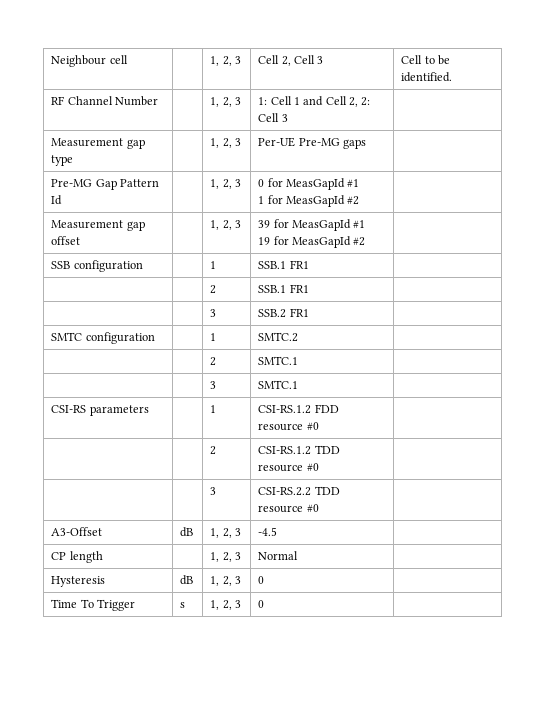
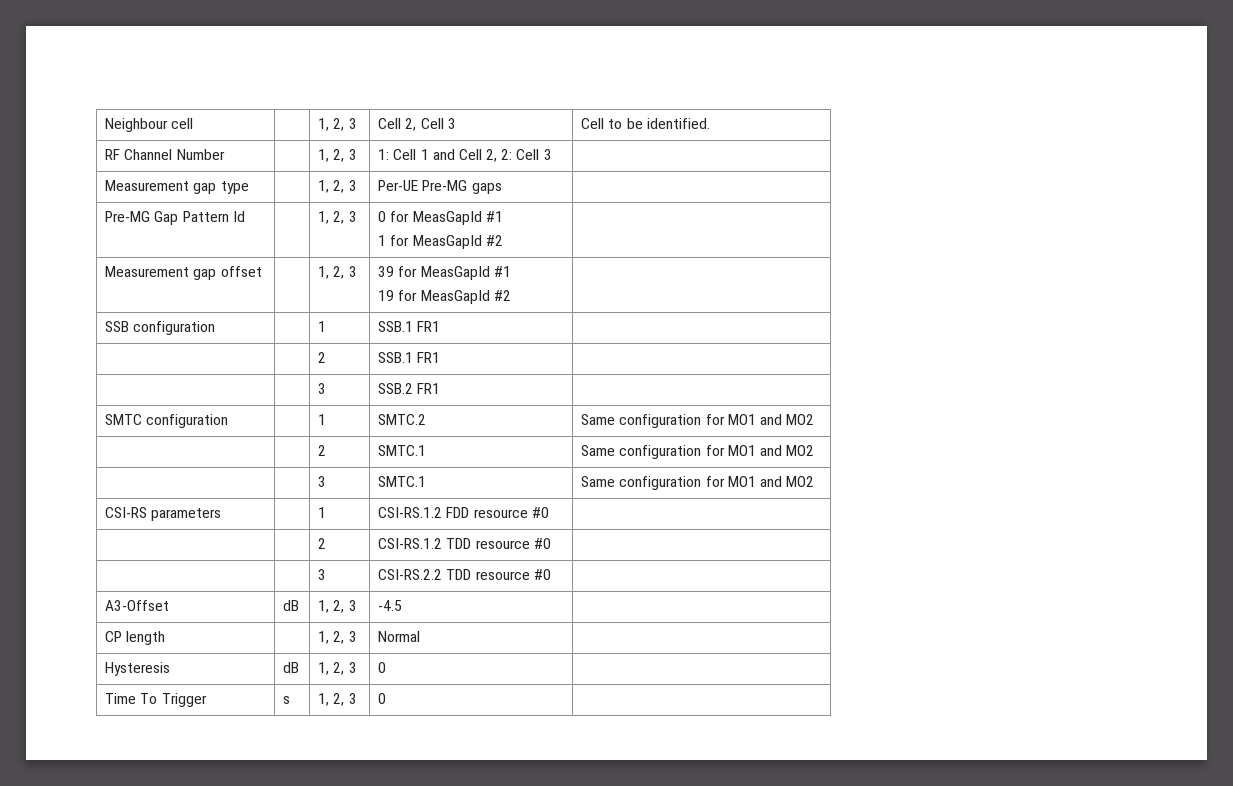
- SMTC configuration | | 1 | SMTC.2 |
- | | 2 | SMTC.1 |
- | | 3 | SMTC.1 |
+ SMTC configuration | | 1 | SMTC.2 | Same configuration for MO1 and MO2
+ | | 2 | SMTC.1 | Same configuration for MO1 and MO2
+ | | 3 | SMTC.1 | Same configuration for MO1 and MO2

